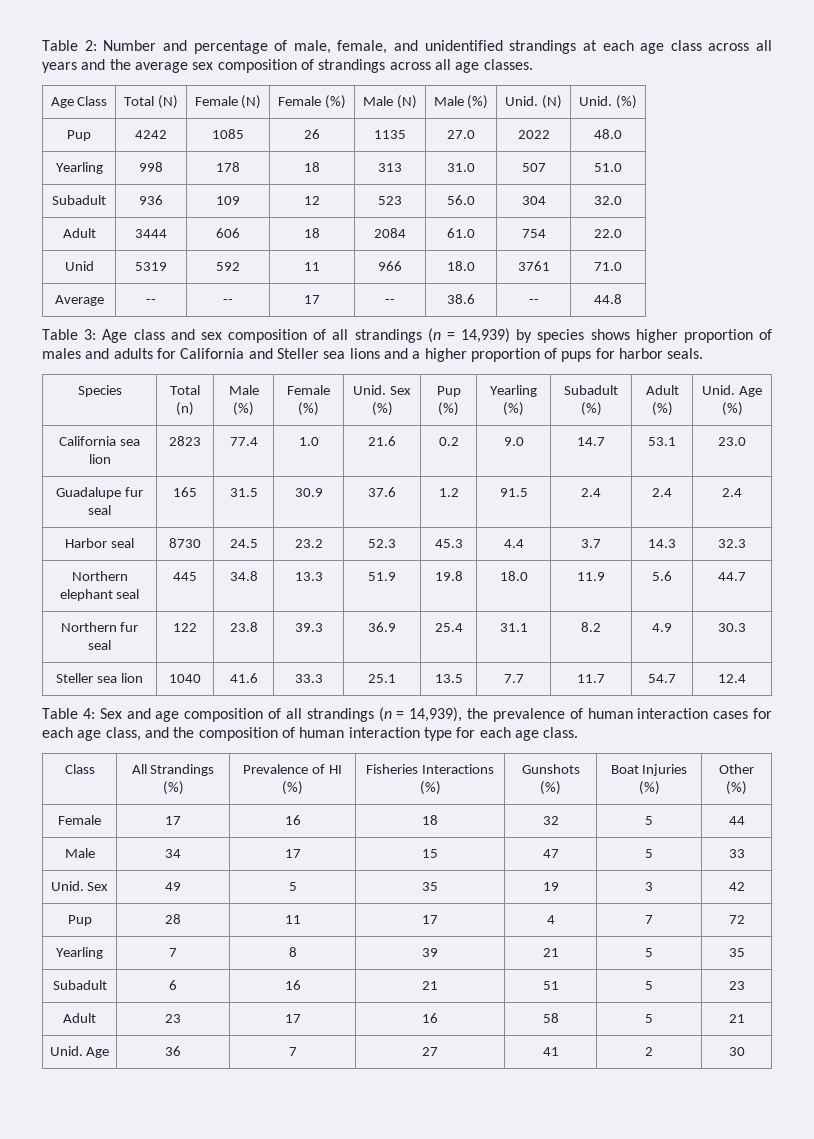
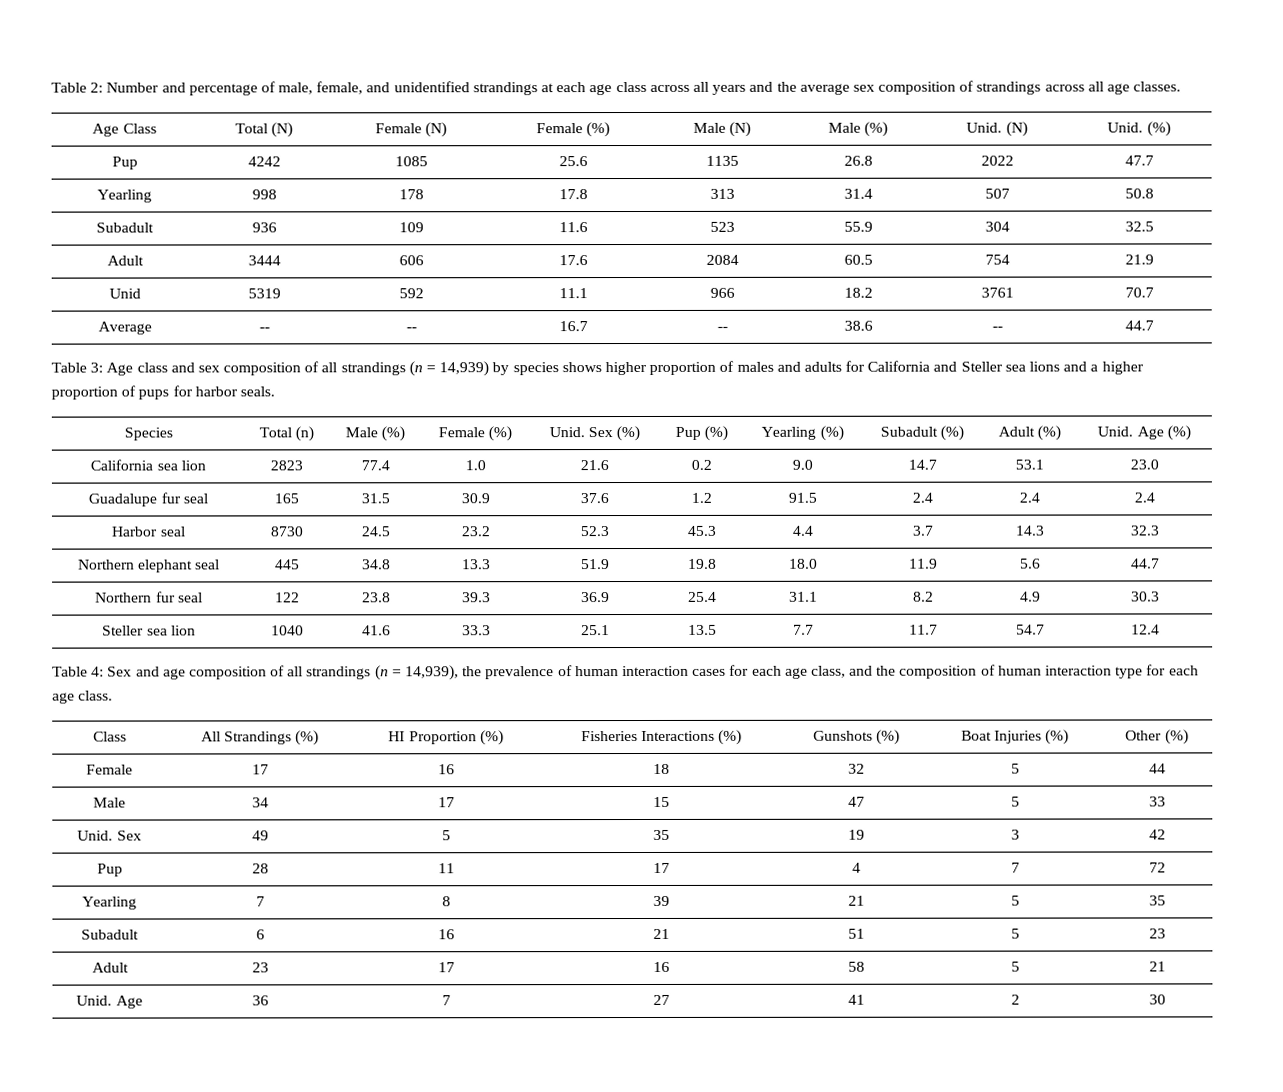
- Pup | 4242 | 1085 | 26 | 1135 | 27.0 | 2022 | 48.0
+ Pup | 4242 | 1085 | 25.6 | 1135 | 26.8 | 2022 | 47.7
- Yearling | 998 | 178 | 18 | 313 | 31.0 | 507 | 51.0
+ Yearling | 998 | 178 | 17.8 | 313 | 31.4 | 507 | 50.8
- Subadult | 936 | 109 | 12 | 523 | 56.0 | 304 | 32.0
+ Subadult | 936 | 109 | 11.6 | 523 | 55.9 | 304 | 32.5
- Adult | 3444 | 606 | 18 | 2084 | 61.0 | 754 | 22.0
+ Adult | 3444 | 606 | 17.6 | 2084 | 60.5 | 754 | 21.9
- Unid | 5319 | 592 | 11 | 966 | 18.0 | 3761 | 71.0
+ Unid | 5319 | 592 | 11.1 | 966 | 18.2 | 3761 | 70.7
- Average | -- | -- | 17 | -- | 38.6 | -- | 44.8
+ Average | -- | -- | 16.7 | -- | 38.6 | -- | 44.7
- Class | All Strandings (%) | Prevalence of HI (%) | Fisheries Interactions (%) | Gunshots (%) | Boat Injuries (%) | Other (%)
+ Class | All Strandings (%) | HI Proportion (%) | Fisheries Interactions (%) | Gunshots (%) | Boat Injuries (%) | Other (%)

